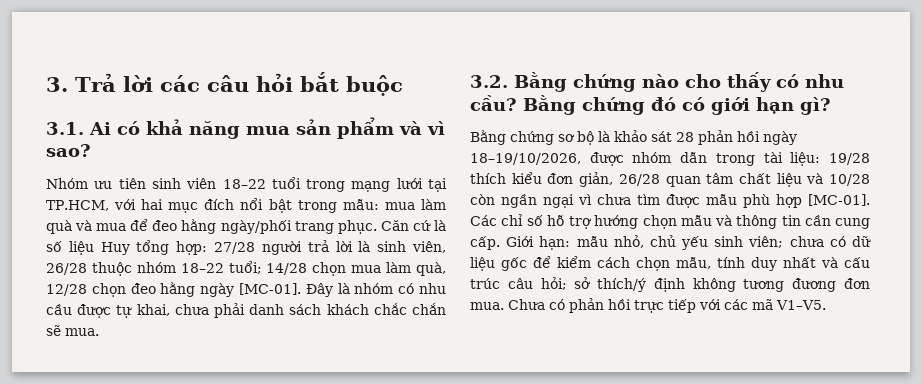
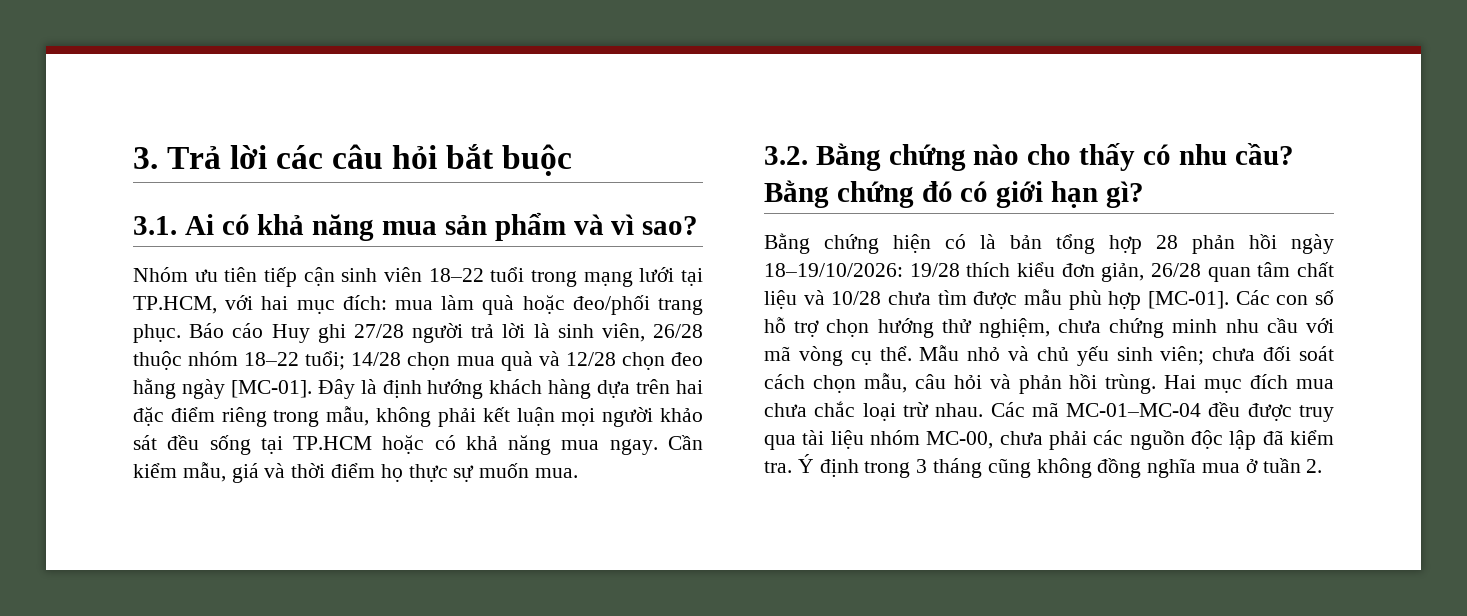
- Nhóm ưu tiên sinh viên 18–22 tuổi trong mạng lưới tại TP.HCM, với hai mục đích nổi bật trong mẫu: mua làm quà và mua để đeo hằng ngày/phối trang phục. Căn cứ là số liệu Huy tổng hợp: 27/28 người trả lời là sinh viên, 26/28 thuộc nhóm 18–22 tuổi; 14/28 chọn mua làm quà, 12/28 chọn đeo hằng ngày [MC-01].
+ Nhóm ưu tiên tiếp cận sinh viên 18–22 tuổi trong mạng lưới tại TP.HCM, với hai mục đích: mua làm quà hoặc đeo/phối trang phục. Báo cáo Huy ghi 27/28 người trả lời là sinh viên, 26/28 thuộc nhóm 18–22 tuổi; 14/28 chọn mua quà và 12/28 chọn đeo hằng ngày [MC-01].
- Đây là nhóm có nhu cầu được tự khai, chưa phải danh sách khách chắc chắn sẽ mua.
+ Đây là định hướng khách hàng dựa trên hai đặc điểm riêng trong mẫu, không phải kết luận mọi người khảo sát đều sống tại TP.HCM hoặc có khả năng mua ngay. Cần kiểm mẫu, giá và thời điểm họ thực sự muốn mua.
- Bằng chứng sơ bộ là khảo sát 28 phản hồi ngày 18–19/10/2026, được nhóm dẫn trong tài liệu: 19/28 thích kiểu đơn giản, 26/28 quan tâm chất liệu và 10/28 còn ngần ngại vì chưa tìm được mẫu phù hợp [MC-01].
+ Bằng chứng hiện có là bản tổng hợp 28 phản hồi ngày 18–19/10/2026: 19/28 thích kiểu đơn giản, 26/28 quan tâm chất liệu và 10/28 chưa tìm được mẫu phù hợp [MC-01].
- Các chỉ số hỗ trợ hướng chọn mẫu và thông tin cần cung cấp. Giới hạn: mẫu nhỏ, chủ yếu sinh viên; chưa có dữ liệu gốc để kiểm cách chọn mẫu, tính duy nhất và cấu trúc câu hỏi; sở thích/ý định không tương đương đơn mua. Chưa có phản hồi trực tiếp với các mã V1–V5.
+ Các con số hỗ trợ chọn hướng thử nghiệm, chưa chứng minh nhu cầu với mã vòng cụ thể. Mẫu nhỏ và chủ yếu sinh viên; chưa đối soát cách chọn mẫu, câu hỏi và phản hồi trùng. Hai mục đích mua chưa chắc loại trừ nhau. Các mã MC-01–MC-04 đều được truy qua tài liệu nhóm MC-00, chưa phải các nguồn độc lập đã kiểm tra. Ý định trong 3 tháng cũng không đồng nghĩa mua ở tuần 2.

